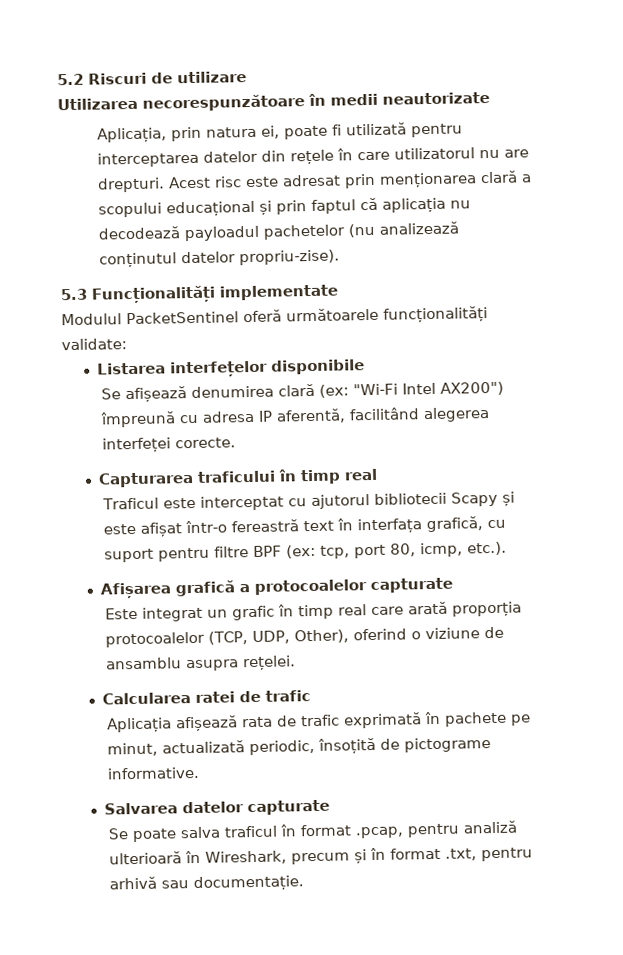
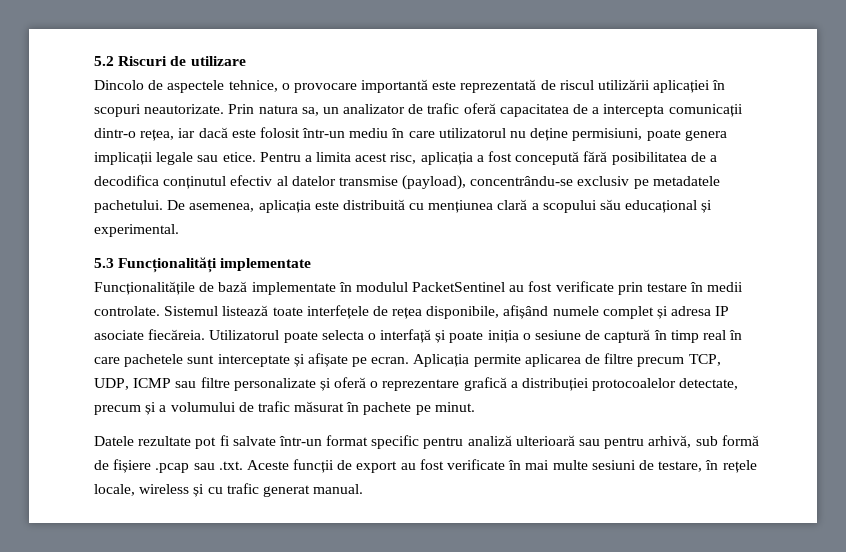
- Utilizarea necorespunzătoare în medii neautorizate
- Aplicația, prin natura ei, poate fi utilizată pentru interceptarea datelor din rețele în care utilizatorul nu are drepturi. Acest risc este adresat prin menționarea clară a scopului educațional și prin faptul că aplicația nu decodează payloadul pachetelor (nu analizează conținutul datelor propriu-zise).
+ Dincolo de aspectele tehnice, o provocare importantă este reprezentată de riscul utilizării aplicației în scopuri neautorizate. Prin natura sa, un analizator de trafic oferă capacitatea de a intercepta comunicații dintr-o rețea, iar dacă este folosit într-un mediu în care utilizatorul nu deține permisiuni, poate genera implicații legale sau etice. Pentru a limita acest risc, aplicația a fost concepută fără posibilitatea de a decodifica conținutul efectiv al datelor transmise (payload), concentrându-se exclusiv pe metadatele pachetului. De asemenea, aplicația este distribuită cu mențiunea clară a scopului său educațional și experimental.
  5.3 Funcționalități implementate
- Modulul PacketSentinel oferă următoarele funcționalități validate:
- Listarea interfețelor disponibile
- Se afișează denumirea clară (ex: "Wi-Fi Intel AX200") împreună cu adresa IP aferentă, facilitând alegerea interfeței corecte.
- Capturarea traficului în timp real
- Traficul este interceptat cu ajutorul bibliotecii Scapy și este afișat într-o fereastră text în interfața grafică, cu suport pentru filtre BPF (ex: tcp, port 80, icmp, etc.).
- Afișarea grafică a protocoalelor capturate
- Este integrat un grafic în timp real care arată proporția protocoalelor (TCP, UDP, Other), oferind o viziune de ansamblu asupra rețelei.
- Calcularea ratei de trafic
- Aplicația afișează rata de trafic exprimată în pachete pe minut, actualizată periodic, însoțită de pictograme informative.
- Salvarea datelor capturate
- Se poate salva traficul în format .pcap, pentru analiză ulterioară în Wireshark, precum și în format .txt, pentru arhivă sau documentație.
+ Funcționalitățile de bază implementate în modulul PacketSentinel au fost verificate prin testare în medii controlate. Sistemul listează toate interfețele de rețea disponibile, afișând numele complet și adresa IP asociate fiecăreia. Utilizatorul poate selecta o interfață și poate iniția o sesiune de captură în timp real în care pachetele sunt interceptate și afișate pe ecran. Aplicația permite aplicarea de filtre precum TCP, UDP, ICMP sau filtre personalizate și oferă o reprezentare grafică a distribuției protocoalelor detectate, precum și a volumului de trafic măsurat în pachete pe minut.
+ Datele rezultate pot fi salvate într-un format specific pentru analiză ulterioară sau pentru arhivă, sub formă de fișiere .pcap sau .txt. Aceste funcții de export au fost verificate în mai multe sesiuni de testare, în rețele locale, wireless și cu trafic generat manual.

